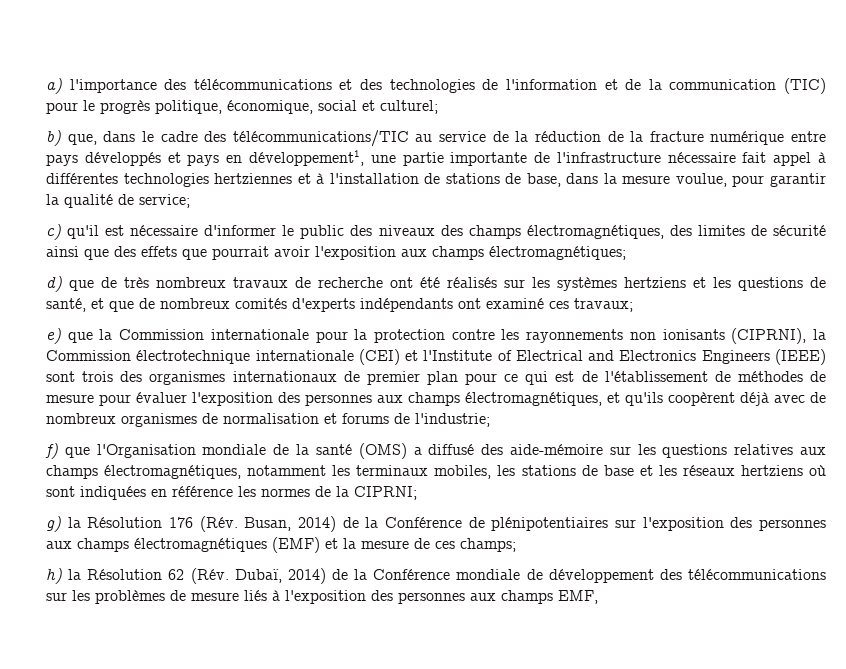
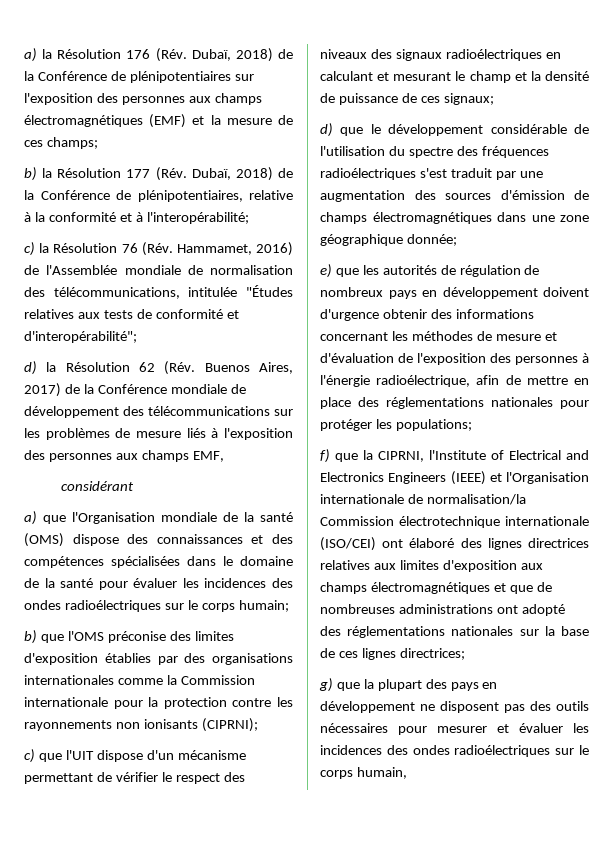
- a) l'importance des télécommunications et des technologies de l'information et de la communication (TIC) pour le progrès politique, économique, social et culturel;
- b) que, dans le cadre des télécommunications/TIC au service de la réduction de la fracture numérique entre pays développés et pays en développement1, une partie importante de l'infrastructure nécessaire fait appel à différentes technologies hertziennes et à l'installation de stations de base, dans la mesure voulue, pour garantir la qualité de service;
- c) qu'il est nécessaire d'informer le public des niveaux des champs électromagnétiques, des limites de sécurité ainsi que des effets que pourrait avoir l'exposition aux champs électromagnétiques;
- d) que de très nombreux travaux de recherche ont été réalisés sur les systèmes hertziens et les questions de santé, et que de nombreux comités d'experts indépendants ont examiné ces travaux;
- e) que la Commission internationale pour la protection contre les rayonnements non ionisants (CIPRNI), la Commission électrotechnique internationale (CEI) et l'Institute of Electrical and Electronics Engineers (IEEE) sont trois des organismes internationaux de premier plan pour ce qui est de l'établissement de méthodes de mesure pour évaluer l'exposition des personnes aux champs électromagnétiques, et qu'ils coopèrent déjà avec de nombreux organismes de normalisation et forums de l'industrie;
- f) que l'Organisation mondiale de la santé (OMS) a diffusé des aide-mémoire sur les questions relatives aux champs électromagnétiques, notamment les terminaux mobiles, les stations de base et les réseaux hertziens où sont indiquées en référence les normes de la CIPRNI;
- g) la Résolution 176 (Rév. Busan, 2014) de la Conférence de plénipotentiaires sur l'exposition des personnes aux champs électromagnétiques (EMF) et la mesure de ces champs;
+ a) la Résolution 176 (Rév. Dubaï, 2018) de la Conférence de plénipotentiaires sur l'exposition des personnes aux champs électromagnétiques (EMF) et la mesure de ces champs;
- h) la Résolution 62 (Rév. Dubaï, 2014) de la Conférence mondiale de développement des télécommunications sur les problèmes de mesure liés à l'exposition des personnes aux champs EMF,
+ b) la Résolution 177 (Rév. Dubaï, 2018) de la Conférence de plénipotentiaires, relative à la conformité et à l'interopérabilité;
+ c) la Résolution 76 (Rév. Hammamet, 2016) de l'Assemblée mondiale de normalisation des télécommunications, intitulée "Études relatives aux tests de conformité et d'interopérabilité";
+ d) la Résolution 62 (Rév. Buenos Aires, 2017) de la Conférence mondiale de développement des télécommunications sur les problèmes de mesure liés à l'exposition des personnes aux champs EMF,
+ considérant
+ a) que l'Organisation mondiale de la santé (OMS) dispose des connaissances et des compétences spécialisées dans le domaine de la santé pour évaluer les incidences des ondes radioélectriques sur le corps humain;
+ b) que l'OMS préconise des limites d'exposition établies par des organisations internationales comme la Commission internationale pour la protection contre les rayonnements non ionisants (CIPRNI);
+ c) que l'UIT dispose d'un mécanisme permettant de vérifier le respect des niveaux des signaux radioélectriques en calculant et mesurant le champ et la densité de puissance de ces signaux;
+ d) que le développement considérable de l'utilisation du spectre des fréquences radioélectriques s'est traduit par une augmentation des sources d'émission de champs électromagnétiques dans une zone géographique donnée;
+ e) que les autorités de régulation de nombreux pays en développement doivent d'urgence obtenir des informations concernant les méthodes de mesure et d'évaluation de l'exposition des personnes à l'énergie radioélectrique, afin de mettre en place des réglementations nationales pour protéger les populations;
+ f) que la CIPRNI, l'Institute of Electrical and Electronics Engineers (IEEE) et l'Organisation internationale de normalisation/la Commission électrotechnique internationale (ISO/CEI) ont élaboré des lignes directrices relatives aux limites d'exposition aux champs électromagnétiques et que de nombreuses administrations ont adopté des réglementations nationales sur la base de ces lignes directrices;
+ g) que la plupart des pays en développement ne disposent pas des outils nécessaires pour mesurer et évaluer les incidences des ondes radioélectriques sur le corps humain,

